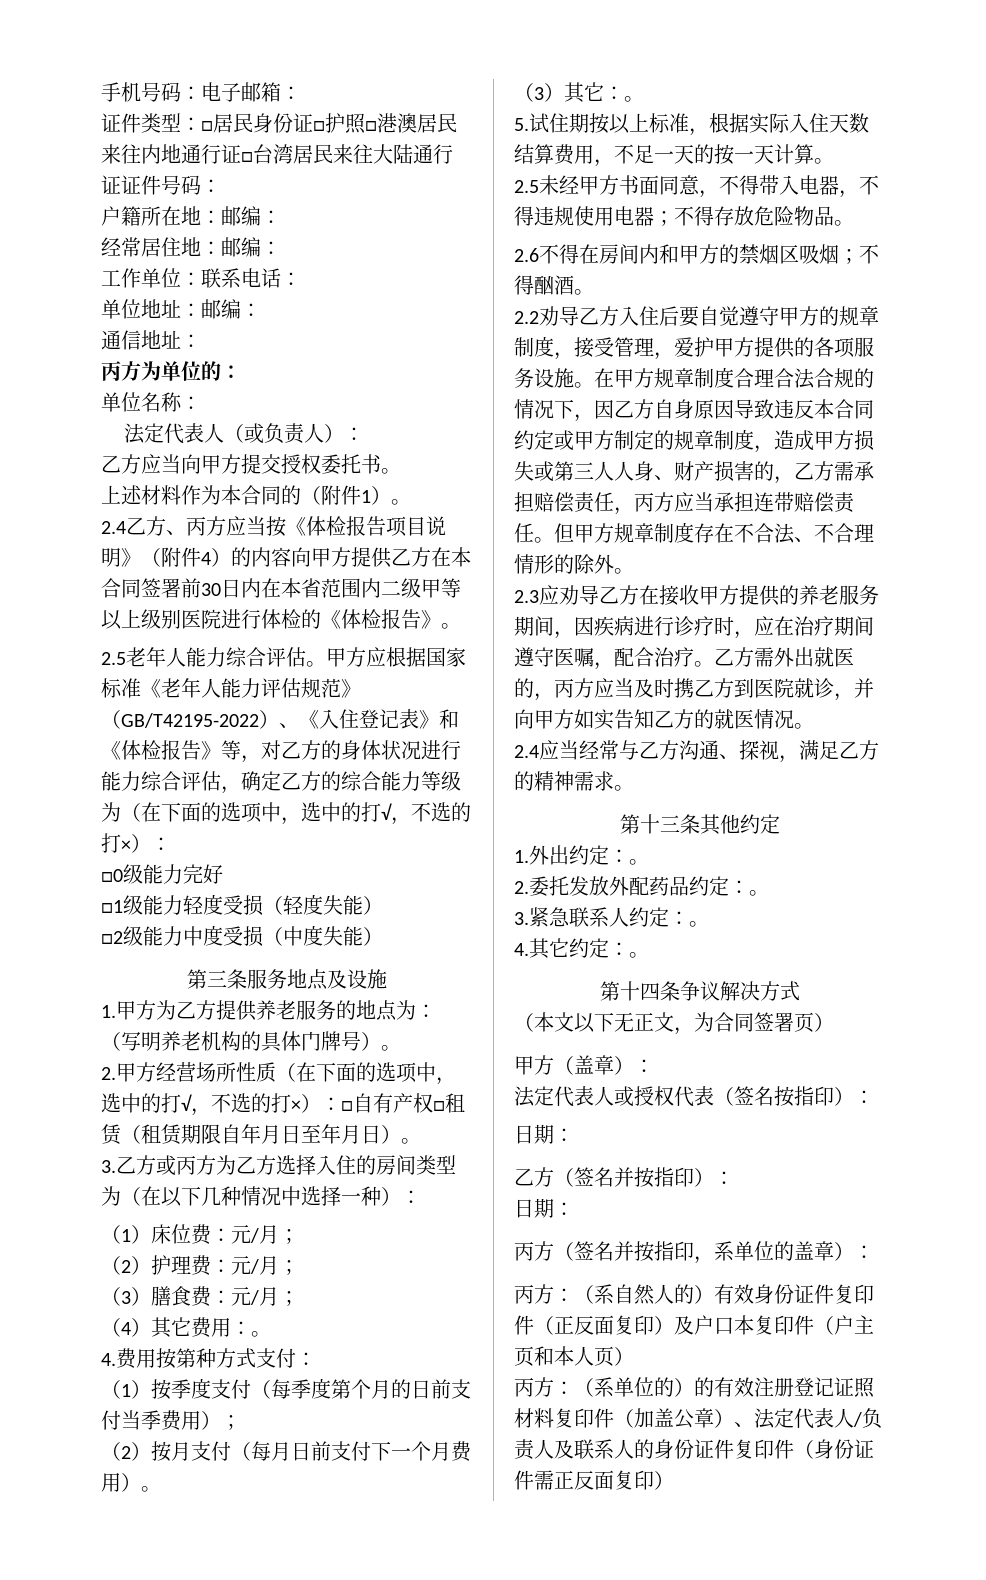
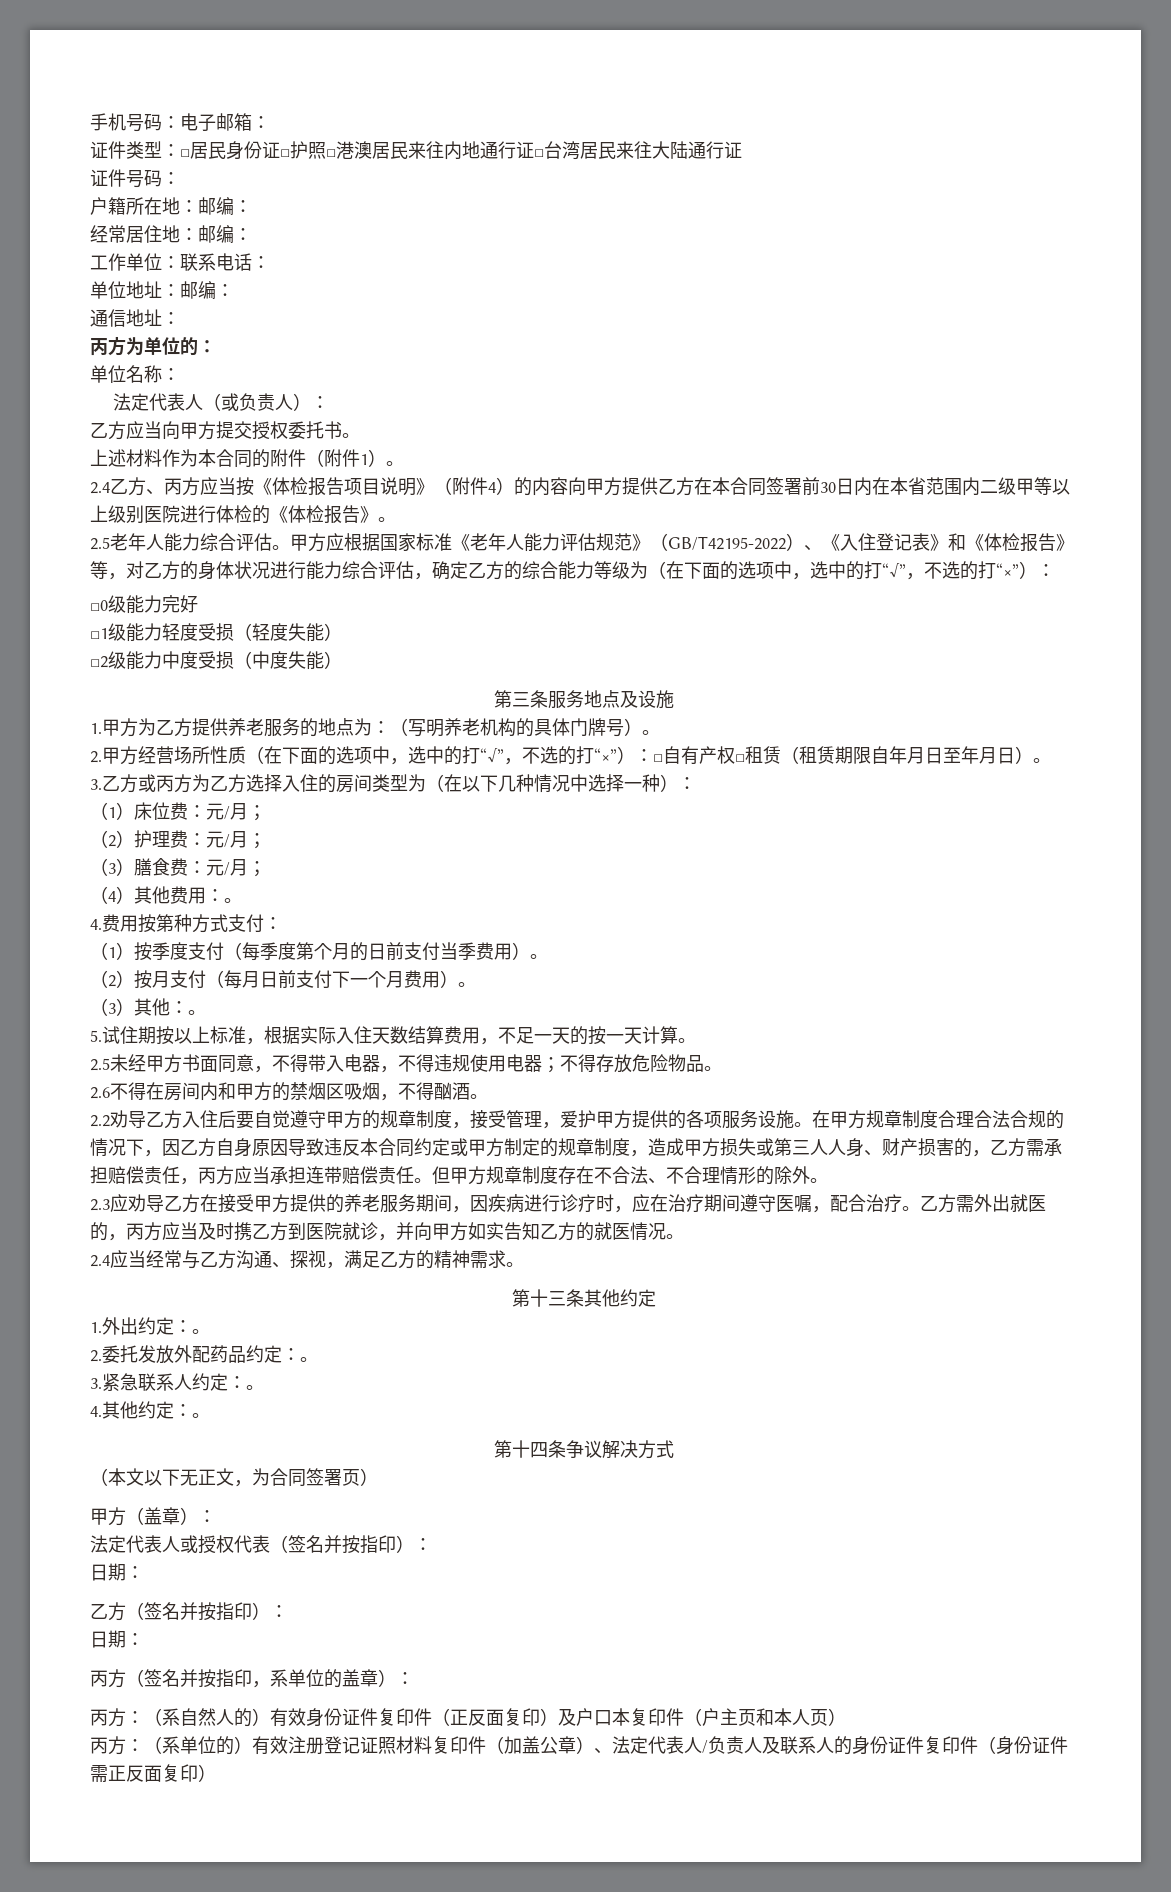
- 证件类型：□居民身份证□护照□港澳居民来往内地通行证□台湾居民来往大陆通行证证件号码：
+ 证件类型：□居民身份证□护照□港澳居民来往内地通行证□台湾居民来往大陆通行证
+ 证件号码：
- 上述材料作为本合同的（附件1）。
+ 上述材料作为本合同的附件（附件1）。
- 甲方应根据国家标准《老年人能力评估规范》（GB/T42195-2022）、《入住登记表》和《体检报告》等，对乙方的身体状况进行能力综合评估，确定乙方的综合能力等级为（在下面的选项中，选中的打√，不选的打×）：
+ 甲方应根据国家标准《老年人能力评估规范》（GB/T42195-2022）、《入住登记表》和《体检报告》等，对乙方的身体状况进行能力综合评估，确定乙方的综合能力等级为（在下面的选项中，选中的打“√”，不选的打“×”）：
- 2.甲方经营场所性质（在下面的选项中，选中的打√，不选的打×）：□自有产权□租赁（租赁期限自年月日至年月日）。
+ 2.甲方经营场所性质（在下面的选项中，选中的打“√”，不选的打“×”）：□自有产权□租赁（租赁期限自年月日至年月日）。
- （4）其它费用：。
+ （4）其他费用：。
- （1）按季度支付（每季度第个月的日前支付当季费用）；
+ （1）按季度支付（每季度第个月的日前支付当季费用）。
- （3）其它：。
+ （3）其他：。
- 2.6不得在房间内和甲方的禁烟区吸烟；不得酗酒。
+ 2.6不得在房间内和甲方的禁烟区吸烟，不得酗酒。
- 2.3应劝导乙方在接收甲方提供的养老服务期间，因疾病进行诊疗时，应在治疗期间遵守医嘱，配合治疗。
+ 2.3应劝导乙方在接受甲方提供的养老服务期间，因疾病进行诊疗时，应在治疗期间遵守医嘱，配合治疗。
- 4.其它约定：。
+ 4.其他约定：。
- 法定代表人或授权代表（签名按指印）：
+ 法定代表人或授权代表（签名并按指印）：
- 丙方：（系单位的）的有效注册登记证照材料复印件（加盖公章）、法定代表人/负责人及联系人的身份证件复印件（身份证件需正反面复印）
+ 丙方：（系单位的）有效注册登记证照材料复印件（加盖公章）、法定代表人/负责人及联系人的身份证件复印件（身份证件需正反面复印）

